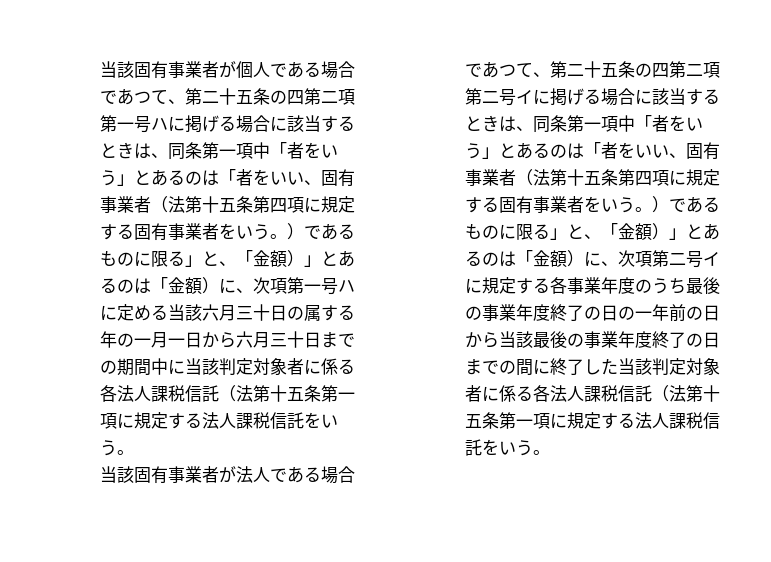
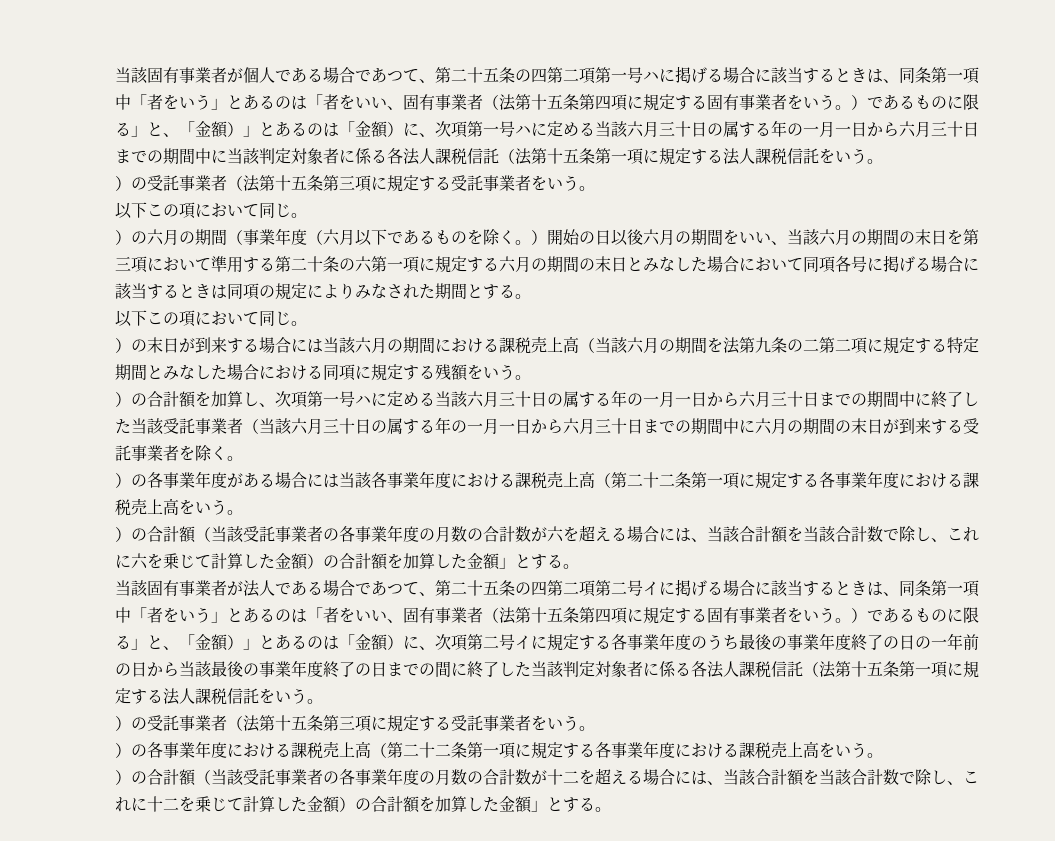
  当該固有事業者が個人である場合であつて、第二十五条の四第二項第一号ハに掲げる場合に該当するときは、同条第一項中「者をいう」とあるのは「者をいい、固有事業者（法第十五条第四項に規定する固有事業者をいう。）であるものに限る」と、「金額）」とあるのは「金額）に、次項第一号ハに定める当該六月三十日の属する年の一月一日から六月三十日までの期間中に当該判定対象者に係る各法人課税信託（法第十五条第一項に規定する法人課税信託をいう。
+ ）の受託事業者（法第十五条第三項に規定する受託事業者をいう。
+ 以下この項において同じ。
+ ）の六月の期間（事業年度（六月以下であるものを除く。）開始の日以後六月の期間をいい、当該六月の期間の末日を第三項において準用する第二十条の六第一項に規定する六月の期間の末日とみなした場合において同項各号に掲げる場合に該当するときは同項の規定によりみなされた期間とする。
+ 以下この項において同じ。
+ ）の末日が到来する場合には当該六月の期間における課税売上高（当該六月の期間を法第九条の二第二項に規定する特定期間とみなした場合における同項に規定する残額をいう。
+ ）の合計額を加算し、次項第一号ハに定める当該六月三十日の属する年の一月一日から六月三十日までの期間中に終了した当該受託事業者（当該六月三十日の属する年の一月一日から六月三十日までの期間中に六月の期間の末日が到来する受託事業者を除く。
+ ）の各事業年度がある場合には当該各事業年度における課税売上高（第二十二条第一項に規定する各事業年度における課税売上高をいう。
+ ）の合計額（当該受託事業者の各事業年度の月数の合計数が六を超える場合には、当該合計額を当該合計数で除し、これに六を乗じて計算した金額）の合計額を加算した金額」とする。
  当該固有事業者が法人である場合であつて、第二十五条の四第二項第二号イに掲げる場合に該当するときは、同条第一項中「者をいう」とあるのは「者をいい、固有事業者（法第十五条第四項に規定する固有事業者をいう。）であるものに限る」と、「金額）」とあるのは「金額）に、次項第二号イに規定する各事業年度のうち最後の事業年度終了の日の一年前の日から当該最後の事業年度終了の日までの間に終了した当該判定対象者に係る各法人課税信託（法第十五条第一項に規定する法人課税信託をいう。
+ ）の受託事業者（法第十五条第三項に規定する受託事業者をいう。
+ ）の各事業年度における課税売上高（第二十二条第一項に規定する各事業年度における課税売上高をいう。
+ ）の合計額（当該受託事業者の各事業年度の月数の合計数が十二を超える場合には、当該合計額を当該合計数で除し、これに十二を乗じて計算した金額）の合計額を加算した金額」とする。

